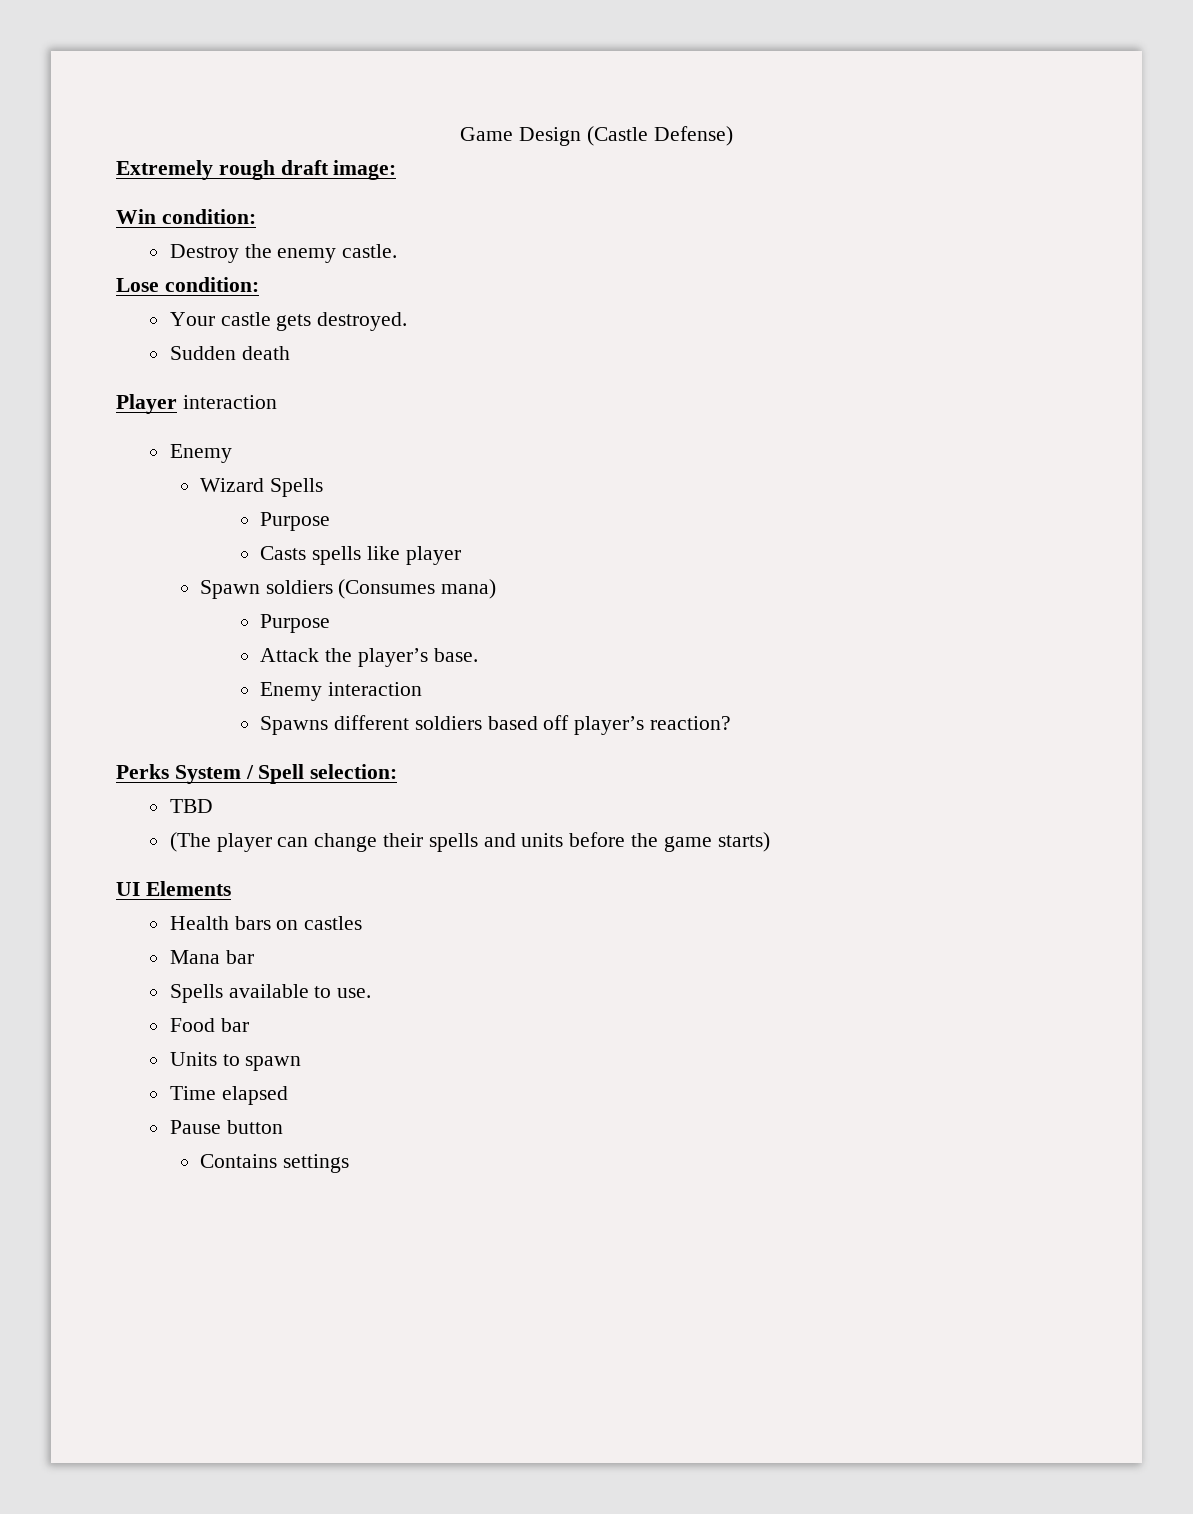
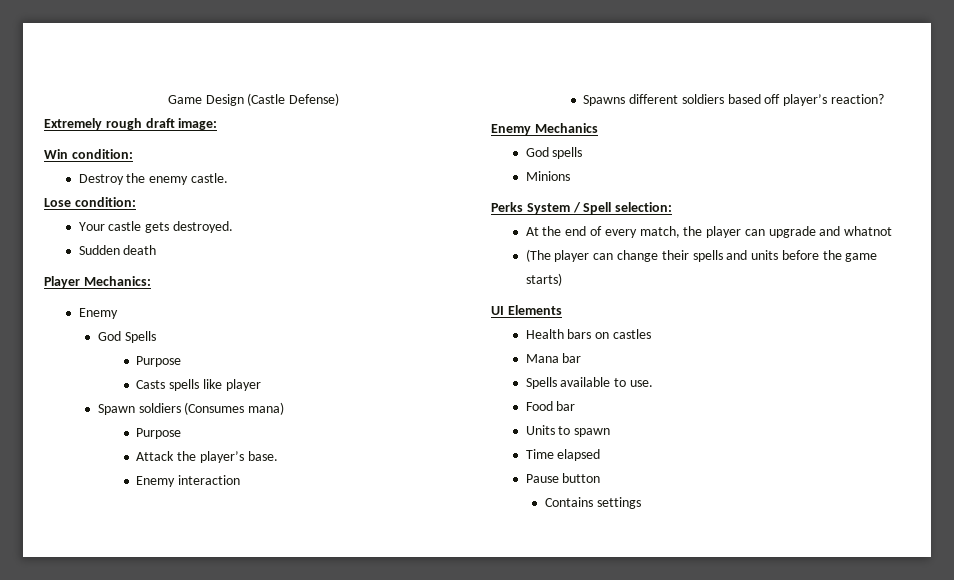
- Player interaction
+ Player Mechanics:
- Wizard Spells
+ God Spells
+ Enemy Mechanics
+ God spells
+ Minions
- TBD
+ At the end of every match, the player can upgrade and whatnot

